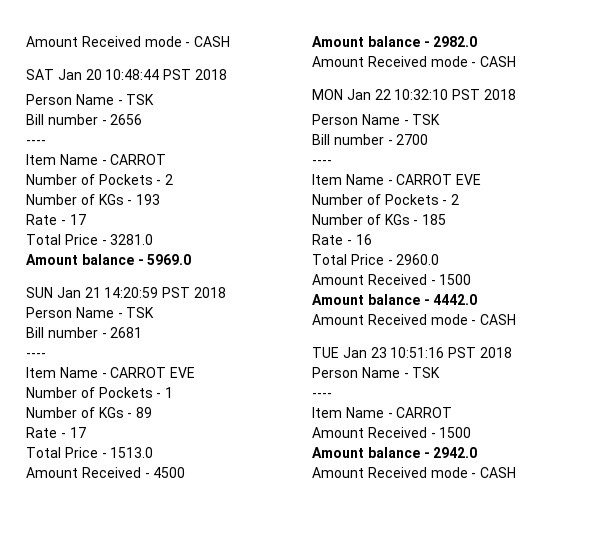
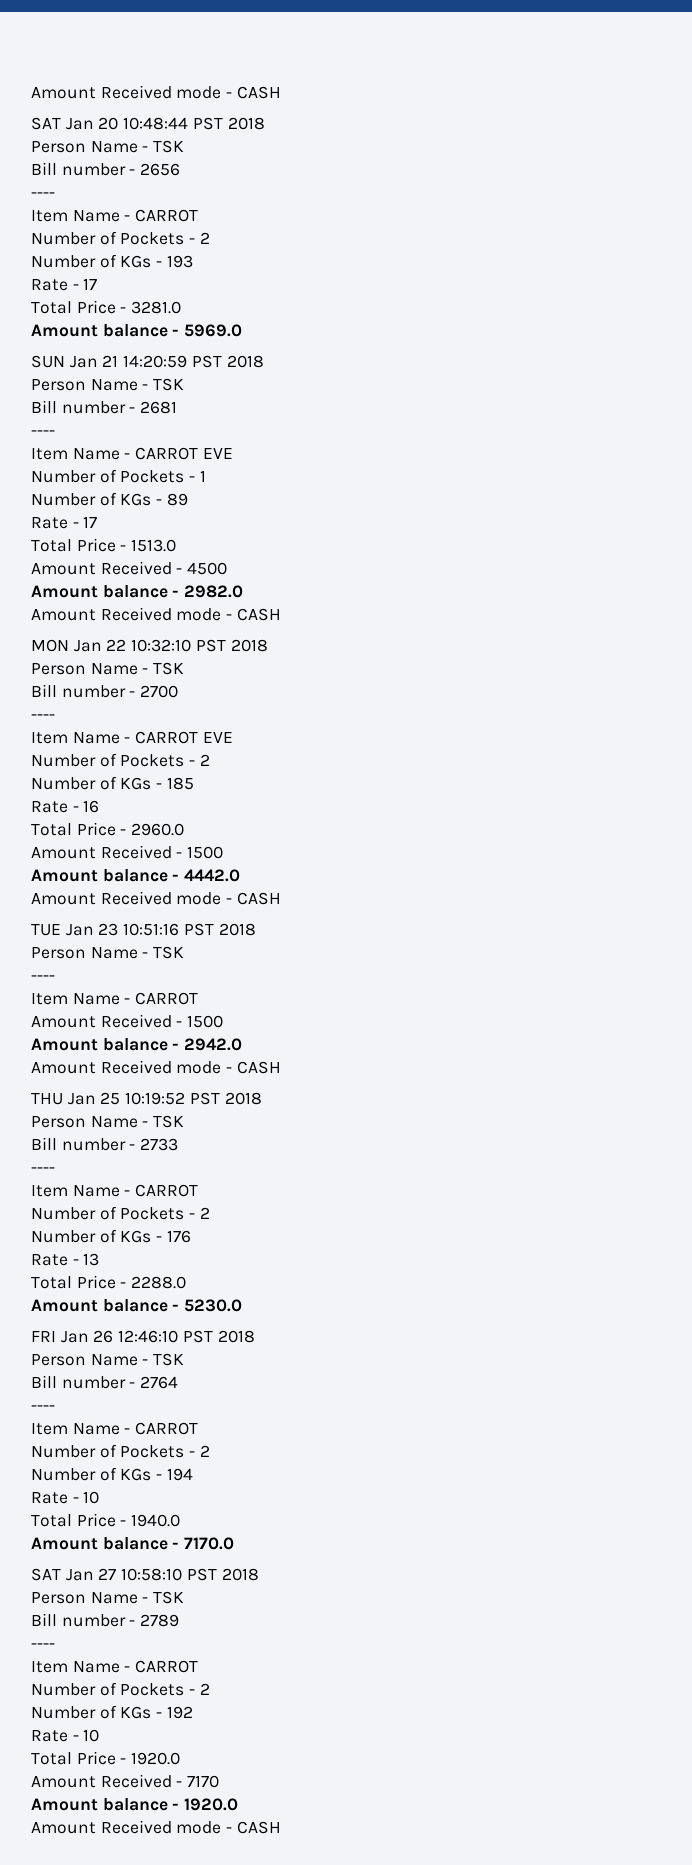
+ THU Jan 25 10:19:52 PST 2018
+ Person Name - TSK
+ Bill number - 2733
+ ----
+ Item Name - CARROT
+ Number of Pockets - 2
+ Number of KGs - 176
+ Rate - 13
+ Total Price - 2288.0
+ Amount balance - 5230.0
+ FRI Jan 26 12:46:10 PST 2018
+ Person Name - TSK
+ Bill number - 2764
+ ----
+ Item Name - CARROT
+ Number of Pockets - 2
+ Number of KGs - 194
+ Rate - 10
+ Total Price - 1940.0
+ Amount balance - 7170.0
+ SAT Jan 27 10:58:10 PST 2018
+ Person Name - TSK
+ Bill number - 2789
+ ----
+ Item Name - CARROT
+ Number of Pockets - 2
+ Number of KGs - 192
+ Rate - 10
+ Total Price - 1920.0
+ Amount Received - 7170
+ Amount balance - 1920.0
+ Amount Received mode - CASH

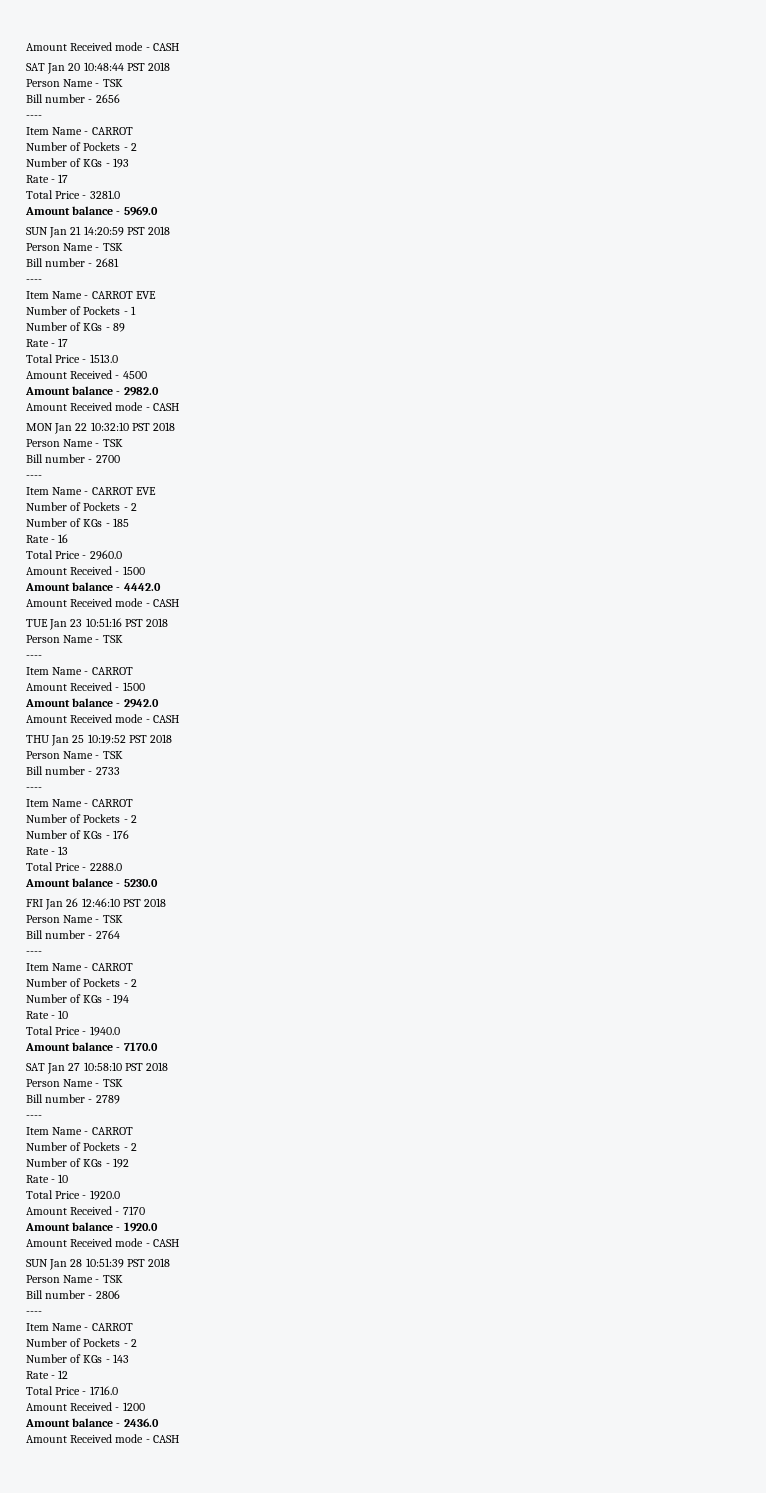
+ SUN Jan 28 10:51:39 PST 2018
+ Person Name - TSK
+ Bill number - 2806
+ ----
+ Item Name - CARROT
+ Number of Pockets - 2
+ Number of KGs - 143
+ Rate - 12
+ Total Price - 1716.0
+ Amount Received - 1200
+ Amount balance - 2436.0
+ Amount Received mode - CASH

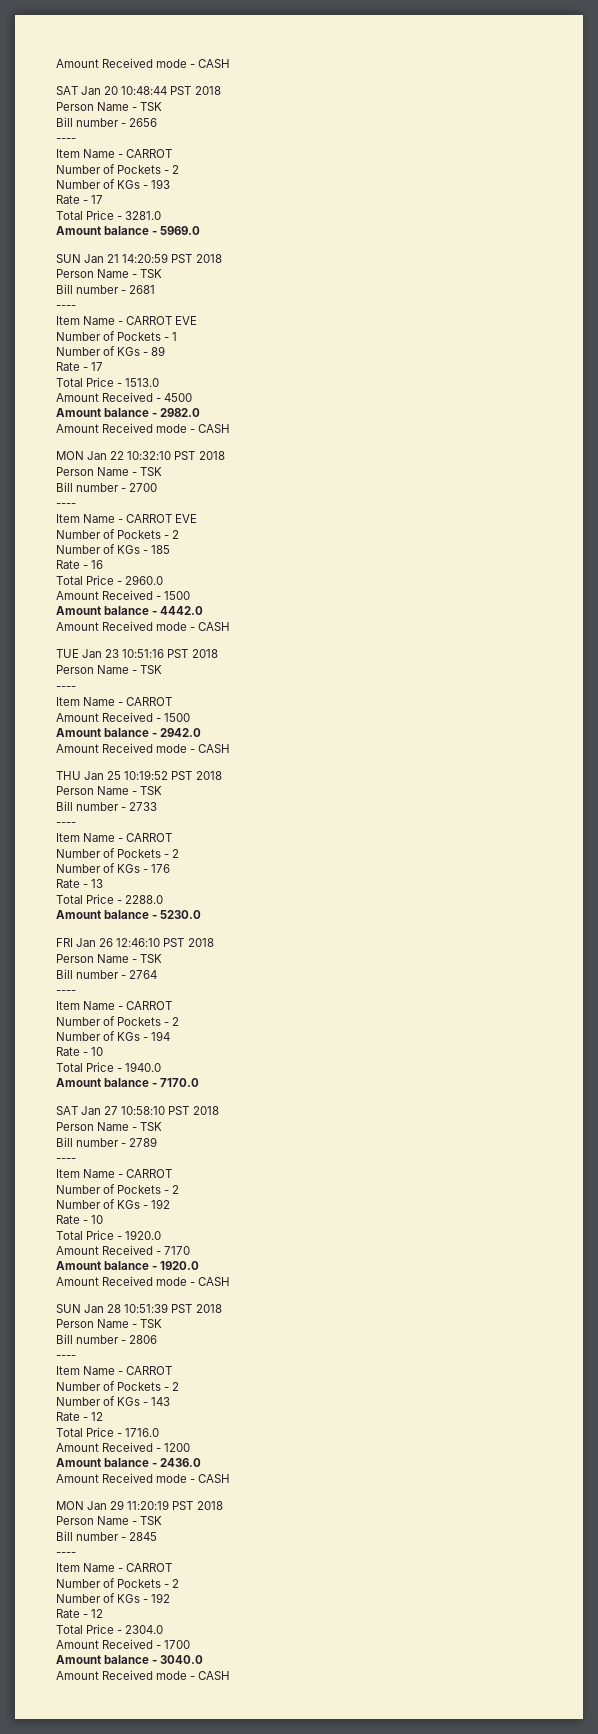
+ MON Jan 29 11:20:19 PST 2018
+ Person Name - TSK
+ Bill number - 2845
+ ----
+ Item Name - CARROT
+ Number of Pockets - 2
+ Number of KGs - 192
+ Rate - 12
+ Total Price - 2304.0
+ Amount Received - 1700
+ Amount balance - 3040.0
+ Amount Received mode - CASH

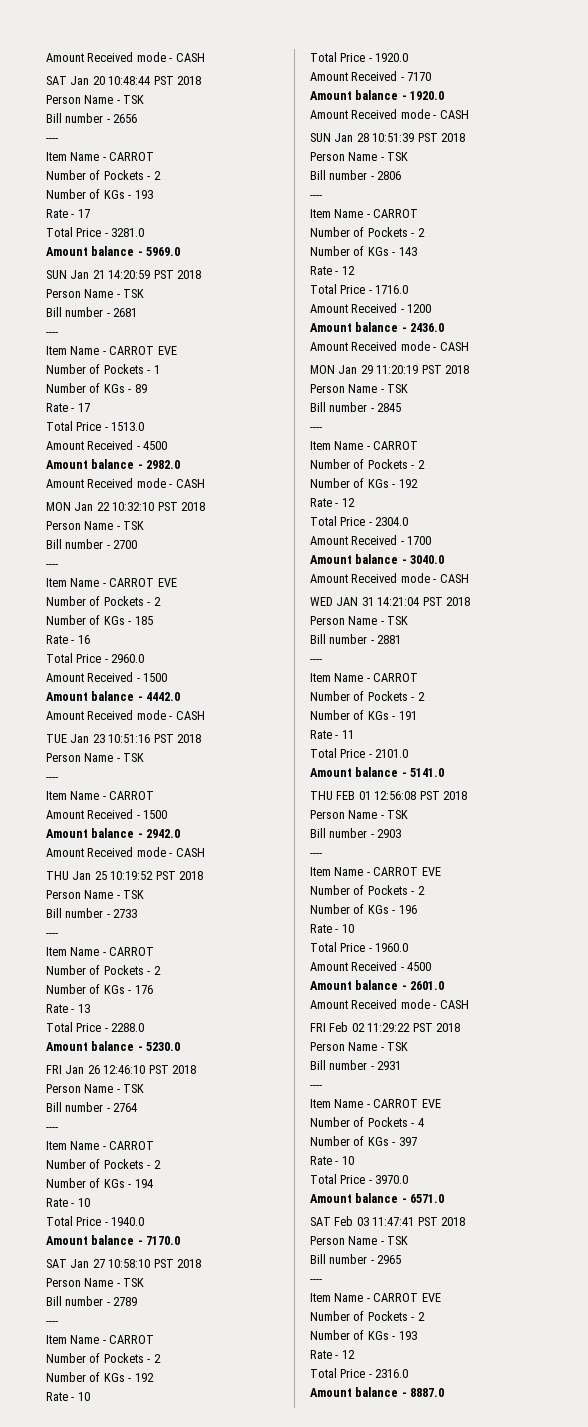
+ WED JAN 31 14:21:04 PST 2018
+ Person Name - TSK
+ Bill number - 2881
+ ----
+ Item Name - CARROT
+ Number of Pockets - 2
+ Number of KGs - 191
+ Rate - 11
+ Total Price - 2101.0
+ Amount balance - 5141.0
+ THU FEB 01 12:56:08 PST 2018
+ Person Name - TSK
+ Bill number - 2903
+ ----
+ Item Name - CARROT EVE
+ Number of Pockets - 2
+ Number of KGs - 196
+ Rate - 10
+ Total Price - 1960.0
+ Amount Received - 4500
+ Amount balance - 2601.0
+ Amount Received mode - CASH
+ FRI Feb 02 11:29:22 PST 2018
+ Person Name - TSK
+ Bill number - 2931
+ ----
+ Item Name - CARROT EVE
+ Number of Pockets - 4
+ Number of KGs - 397
+ Rate - 10
+ Total Price - 3970.0
+ Amount balance - 6571.0
+ SAT Feb 03 11:47:41 PST 2018
+ Person Name - TSK
+ Bill number - 2965
+ ----
+ Item Name - CARROT EVE
+ Number of Pockets - 2
+ Number of KGs - 193
+ Rate - 12
+ Total Price - 2316.0
+ Amount balance - 8887.0

